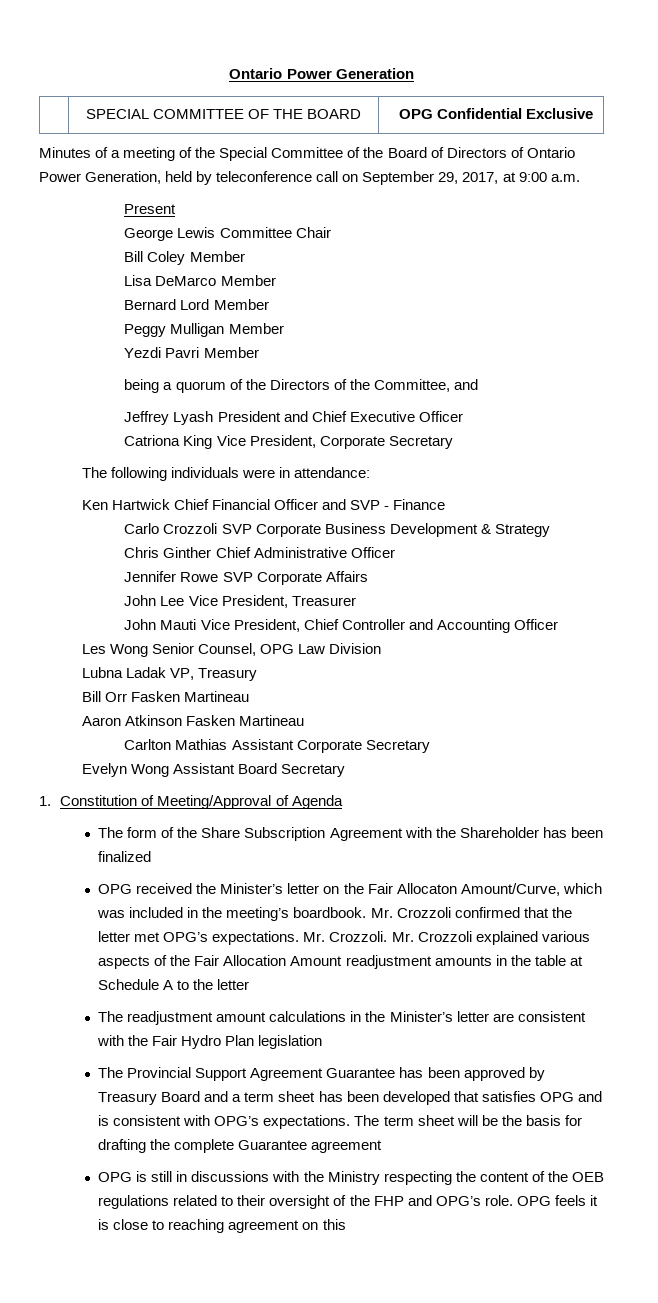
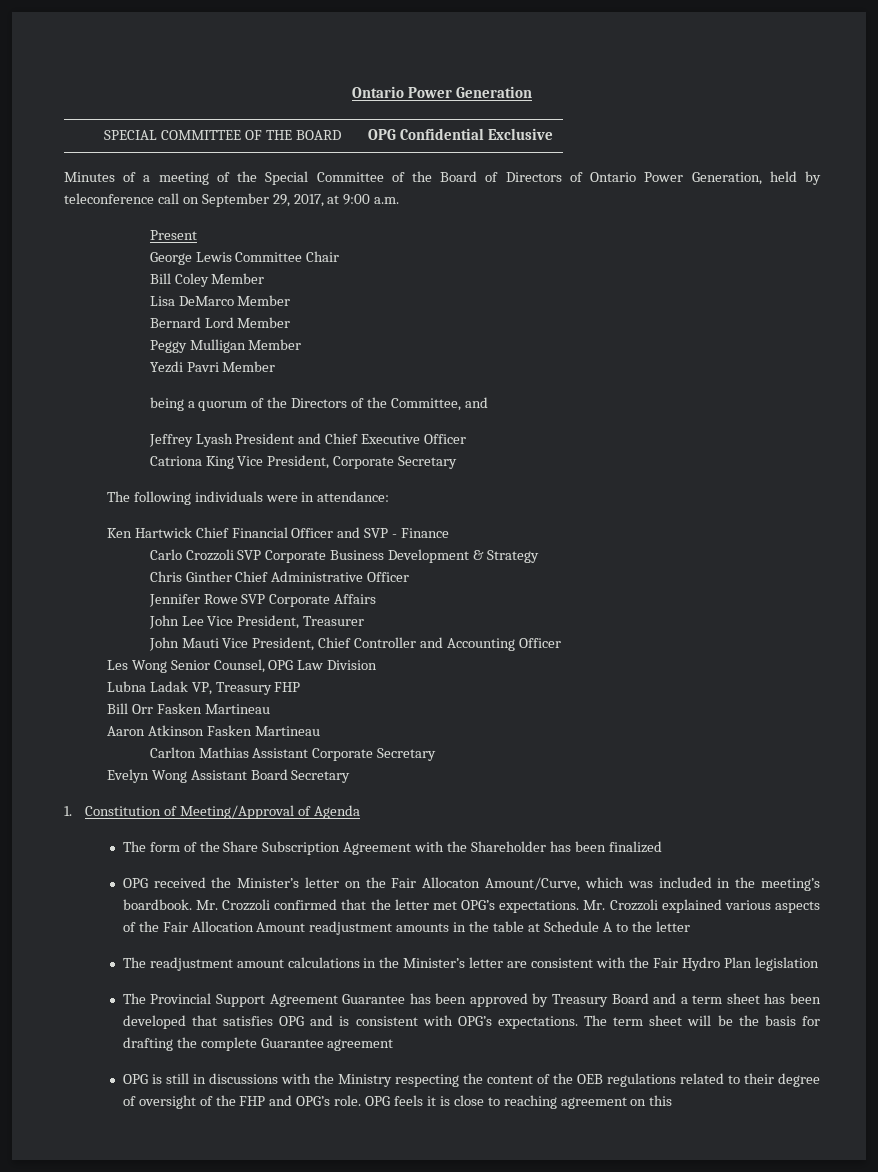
- Lubna Ladak VP, Treasury
+ Lubna Ladak VP, Treasury FHP
- Mr. Crozzoli. Mr. Crozzoli explained various aspects of the Fair Allocation Amount readjustment amounts in the table at Schedule A to the letter
+ Mr. Crozzoli explained various aspects of the Fair Allocation Amount readjustment amounts in the table at Schedule A to the letter
- OPG is still in discussions with the Ministry respecting the content of the OEB regulations related to their oversight of the FHP and OPG’s role.
+ OPG is still in discussions with the Ministry respecting the content of the OEB regulations related to their degree of oversight of the FHP and OPG’s role.

